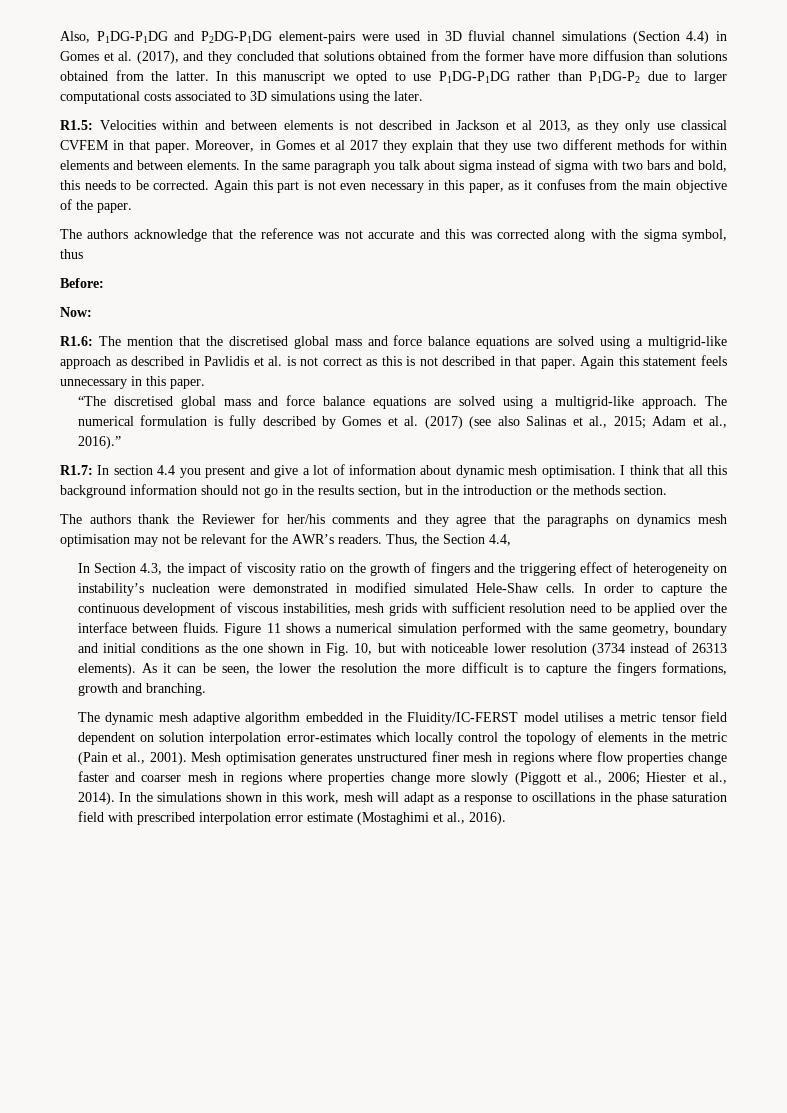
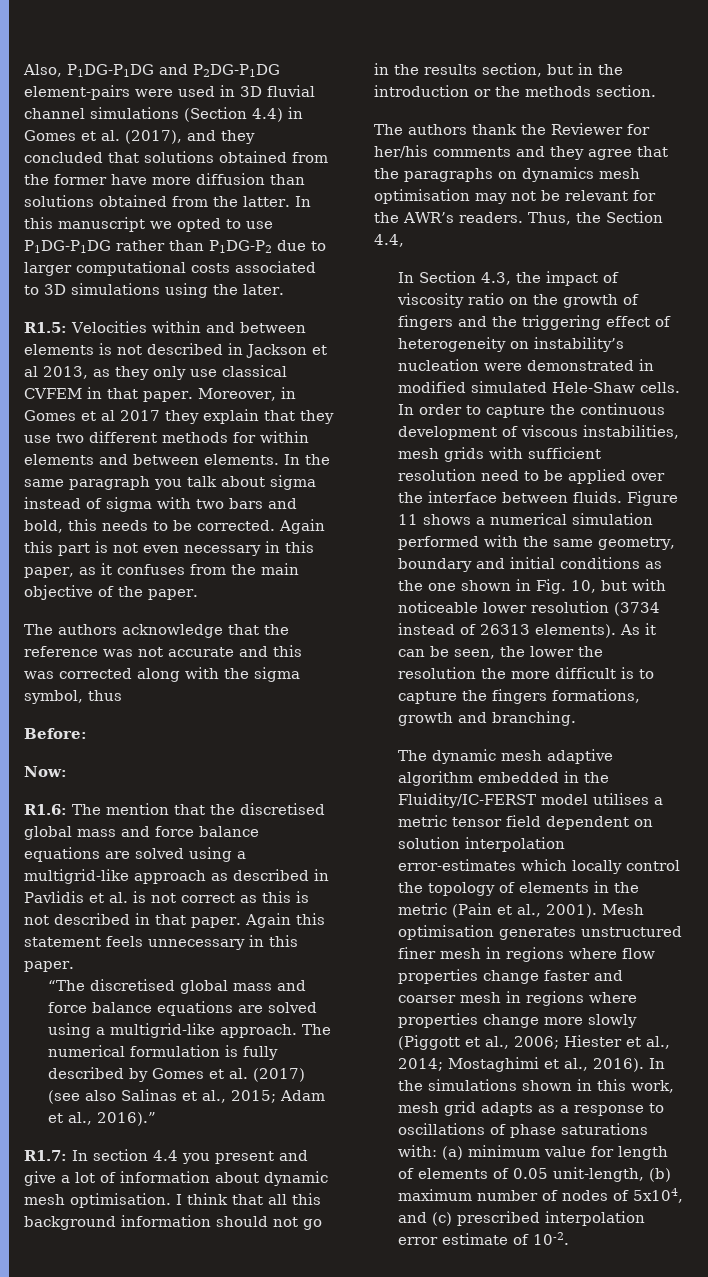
- Mesh optimisation generates unstructured finer mesh in regions where flow properties change faster and coarser mesh in regions where properties change more slowly (Piggott et al., 2006; Hiester et al., 2014).
+ Mesh optimisation generates unstructured finer mesh in regions where flow properties change faster and coarser mesh in regions where properties change more slowly (Piggott et al., 2006; Hiester et al., 2014; Mostaghimi et al., 2016).
- In the simulations shown in this work, mesh will adapt as a response to oscillations in the phase saturation field with prescribed interpolation error estimate (Mostaghimi et al., 2016).
+ In the simulations shown in this work, mesh grid adapts as a response to oscillations of phase saturations with: (a) minimum value for length of elements of 0.05 unit-length, (b) maximum number of nodes of 5x104, and (c) prescribed interpolation error estimate of 10-2.

